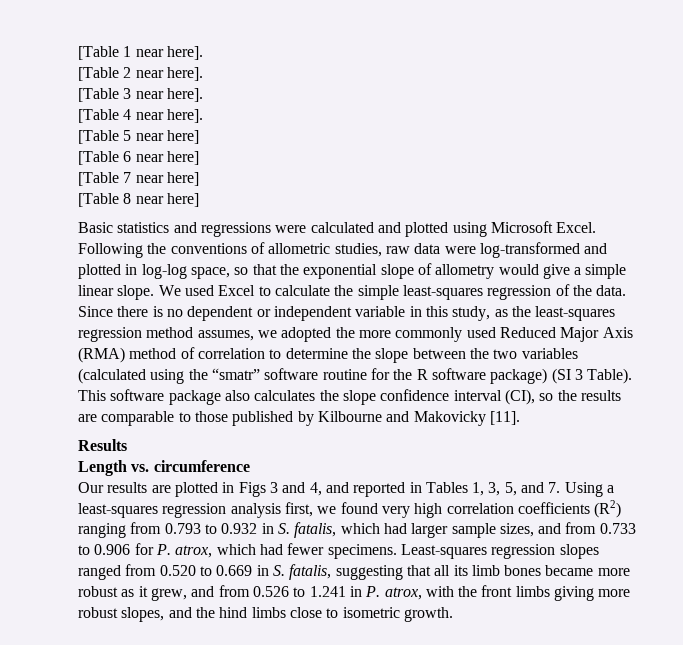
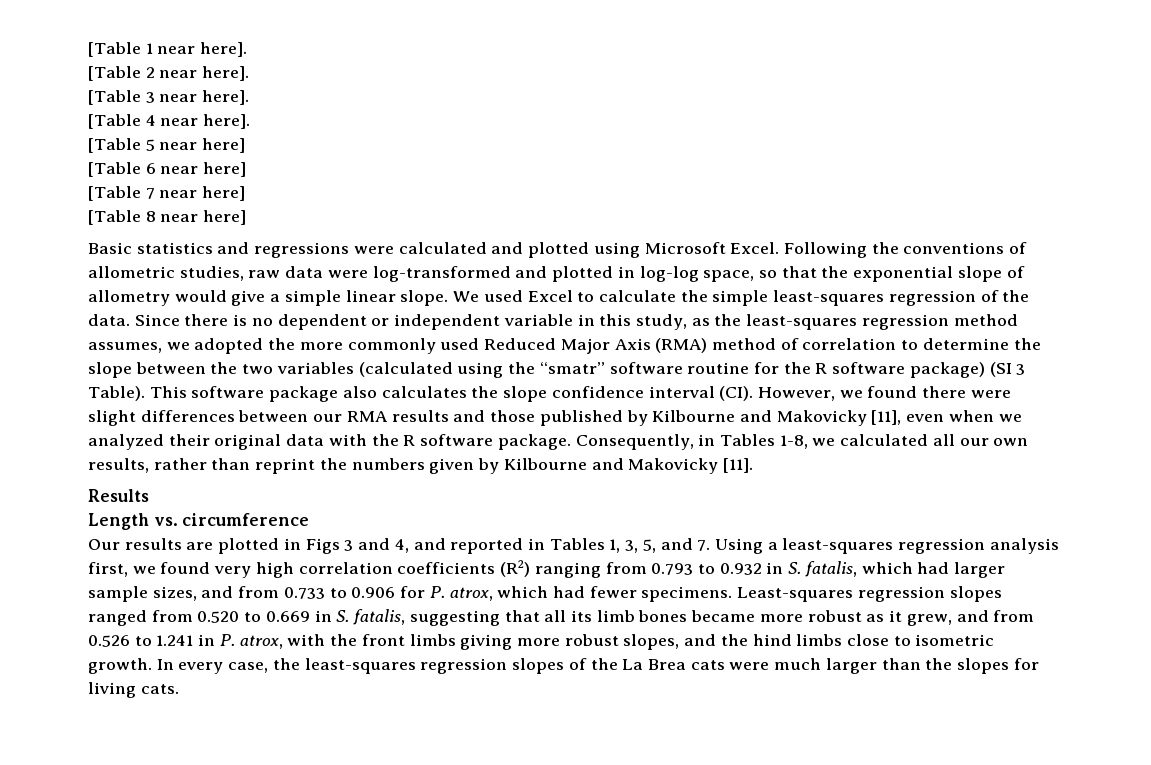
- This software package also calculates the slope confidence interval (CI), so the results are comparable to those published by Kilbourne and Makovicky [11].
+ This software package also calculates the slope confidence interval (CI). However, we found there were slight differences between our RMA results and those published by Kilbourne and Makovicky [11], even when we analyzed their original data with the R software package. Consequently, in Tables 1-8, we calculated all our own results, rather than reprint the numbers given by Kilbourne and Makovicky [11].
+ In every case, the least-squares regression slopes of the La Brea cats were much larger than the slopes for living cats.

